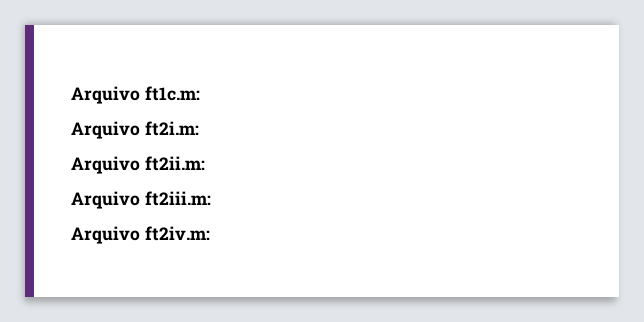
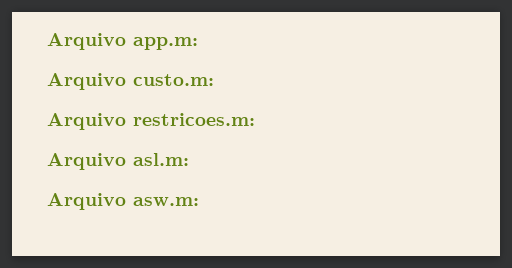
- Arquivo ft1c.m:
- Arquivo ft2i.m:
- Arquivo ft2ii.m:
- Arquivo ft2iii.m:
- Arquivo ft2iv.m:
+ Arquivo app.m:
+ Arquivo custo.m:
+ Arquivo restricoes.m:
+ Arquivo asl.m:
+ Arquivo asw.m:

